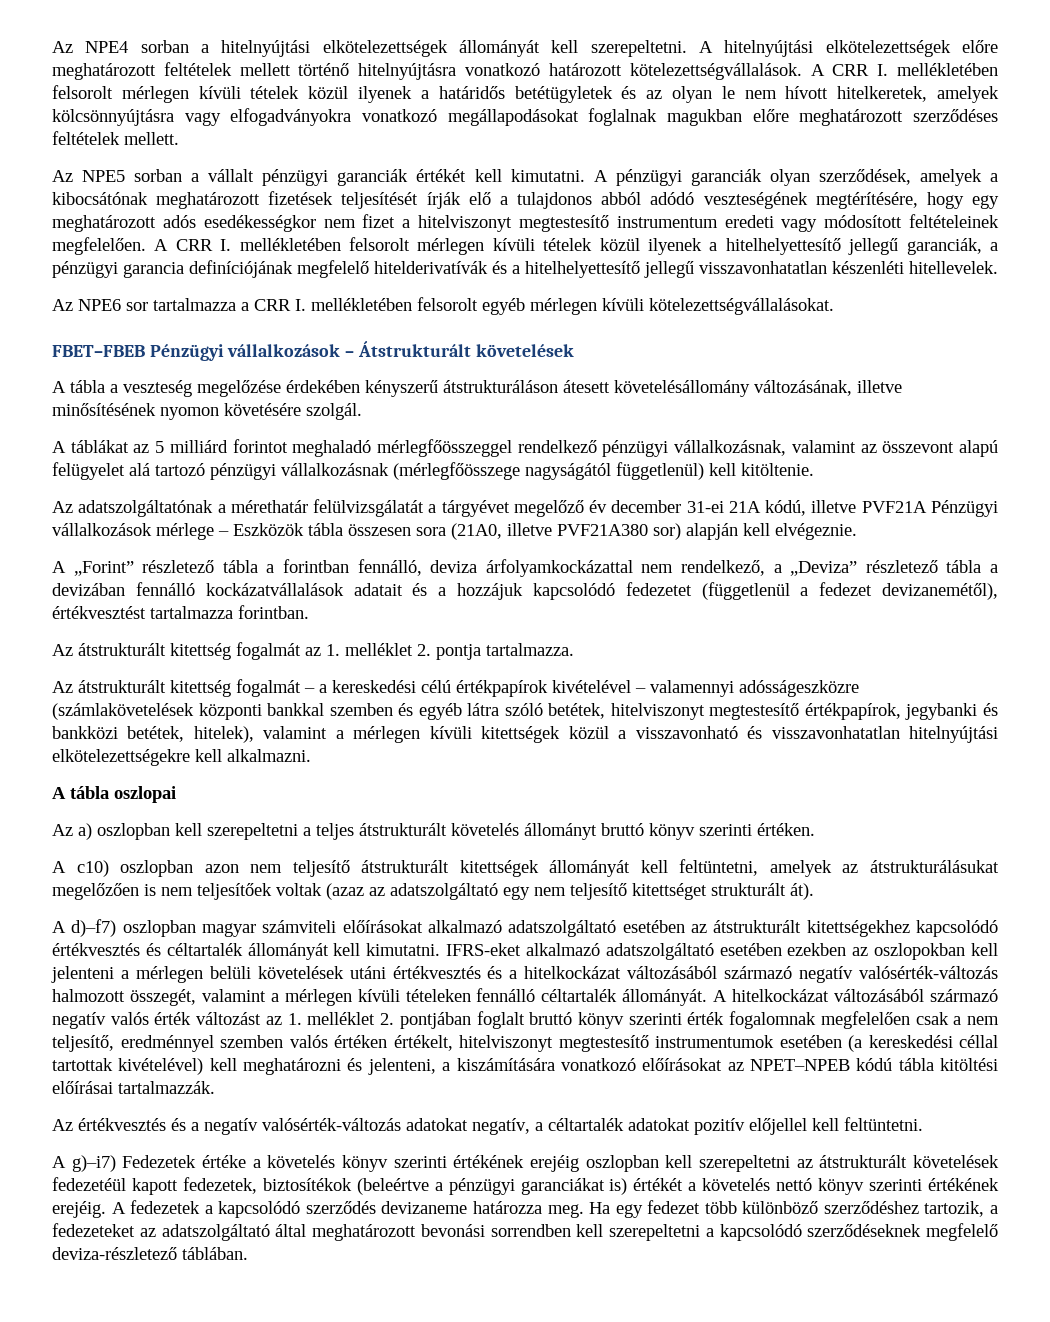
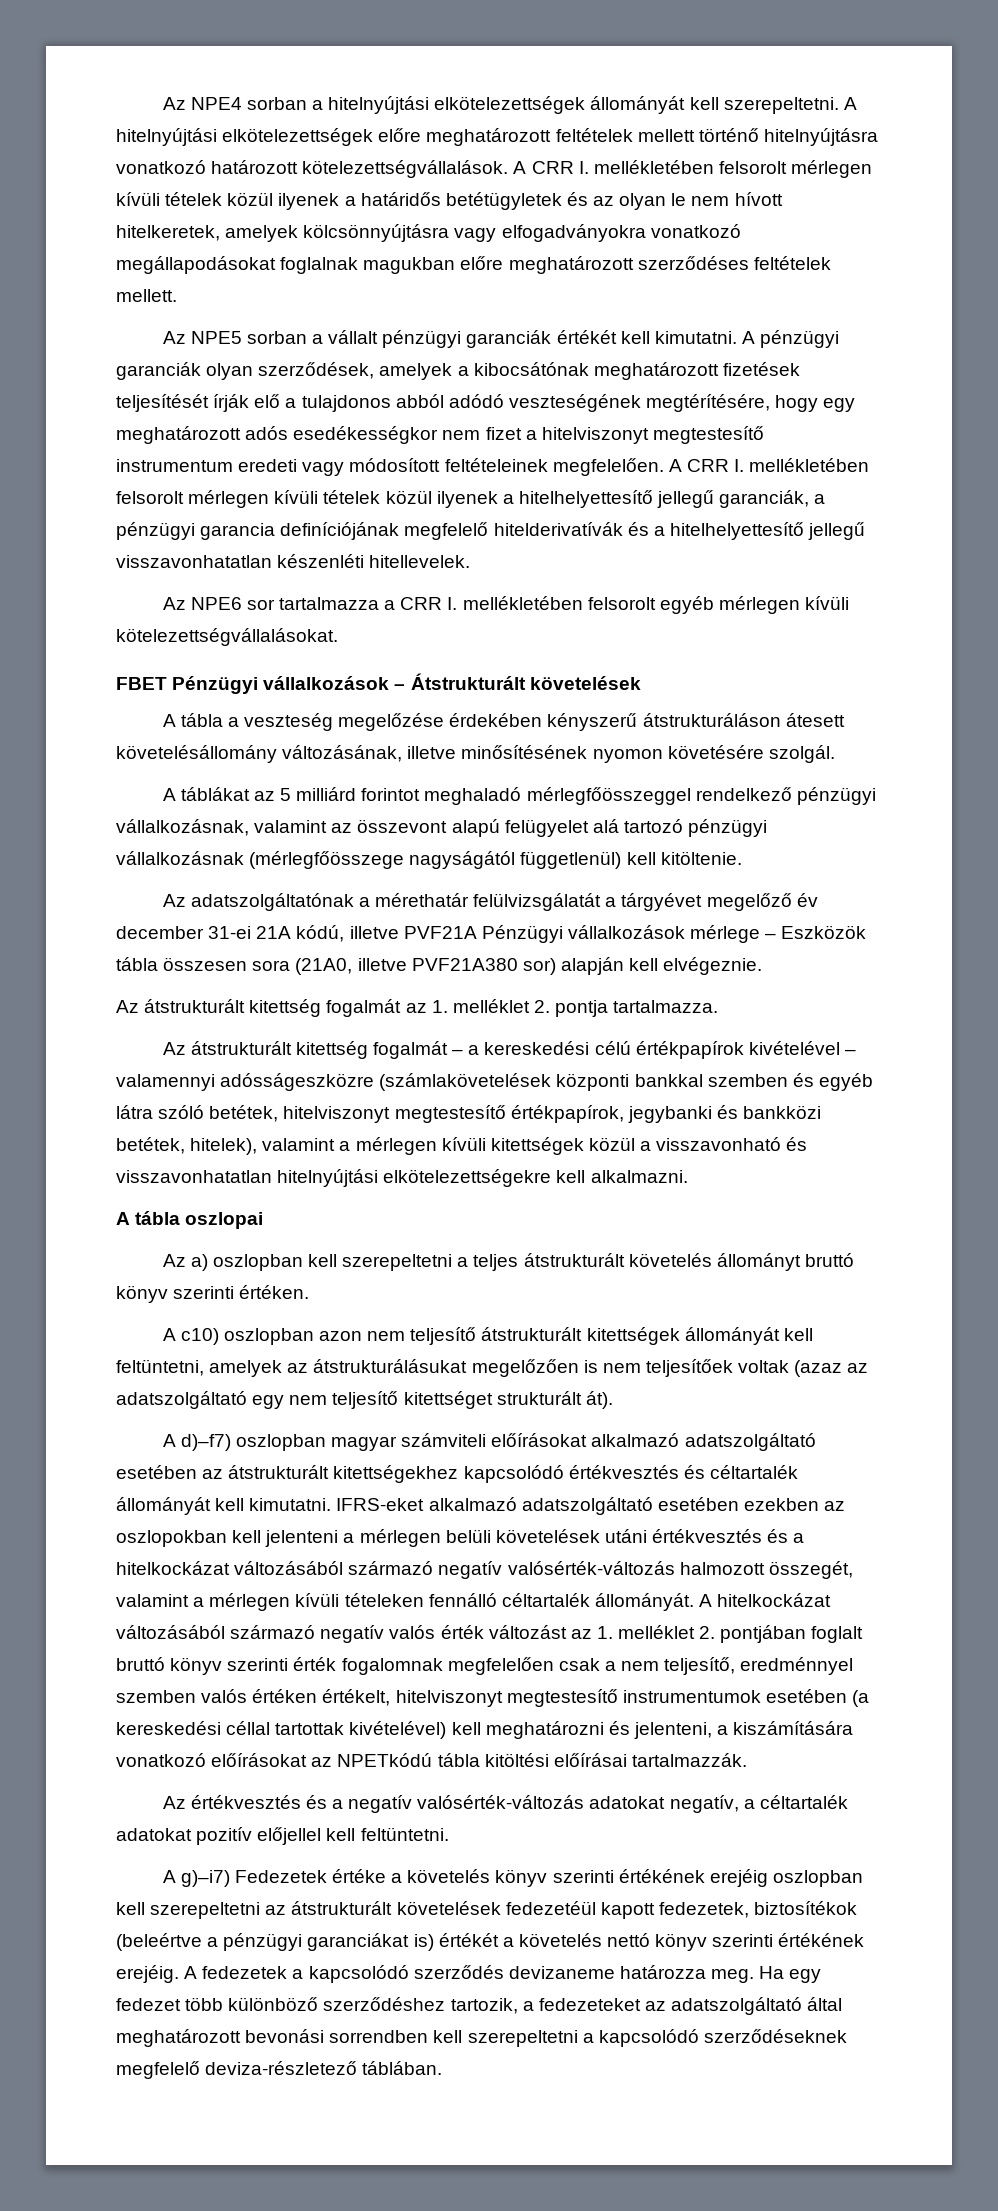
- FBET–FBEB Pénzügyi vállalkozások – Átstrukturált követelések
+ FBET Pénzügyi vállalkozások – Átstrukturált követelések
- A „Forint” részletező tábla a forintban fennálló, deviza árfolyamkockázattal nem rendelkező, a „Deviza” részletező tábla a devizában fennálló kockázatvállalások adatait és a hozzájuk kapcsolódó fedezetet (függetlenül a fedezet devizanemétől), értékvesztést tartalmazza forintban.
- A hitelkockázat változásából származó negatív valós érték változást az 1. melléklet 2. pontjában foglalt bruttó könyv szerinti érték fogalomnak megfelelően csak a nem teljesítő, eredménnyel szemben valós értéken értékelt, hitelviszonyt megtestesítő instrumentumok esetében (a kereskedési céllal tartottak kivételével) kell meghatározni és jelenteni, a kiszámítására vonatkozó előírásokat az NPET–NPEB kódú tábla kitöltési előírásai tartalmazzák.
+ A hitelkockázat változásából származó negatív valós érték változást az 1. melléklet 2. pontjában foglalt bruttó könyv szerinti érték fogalomnak megfelelően csak a nem teljesítő, eredménnyel szemben valós értéken értékelt, hitelviszonyt megtestesítő instrumentumok esetében (a kereskedési céllal tartottak kivételével) kell meghatározni és jelenteni, a kiszámítására vonatkozó előírásokat az NPETkódú tábla kitöltési előírásai tartalmazzák.

